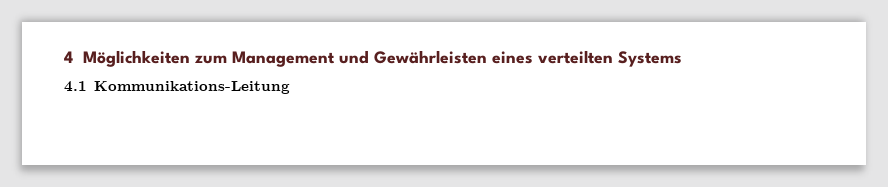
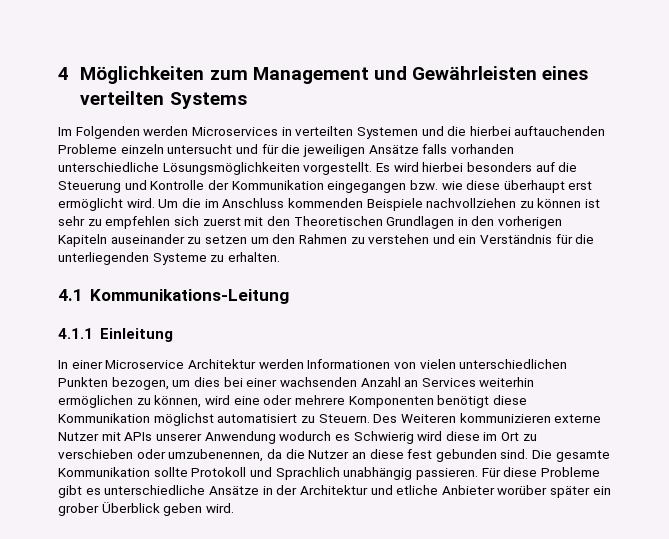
+ Im Folgenden werden Microservices in verteilten Systemen und die hierbei auftauchenden Probleme einzeln untersucht und für die jeweiligen Ansätze falls vorhanden unterschiedliche Lösungsmöglichkeiten vorgestellt. Es wird hierbei besonders auf die Steuerung und Kontrolle der Kommunikation eingegangen bzw. wie diese überhaupt erst ermöglicht wird. Um die im Anschluss kommenden Beispiele nachvollziehen zu können ist sehr zu empfehlen sich zuerst mit den Theoretischen Grundlagen in den vorherigen Kapiteln auseinander zu setzen um den Rahmen zu verstehen und ein Verständnis für die unterliegenden Systeme zu erhalten.
  4.1 Kommunikations-Leitung
+ 4.1.1 Einleitung
+ In einer Microservice Architektur werden Informationen von vielen unterschiedlichen Punkten bezogen, um dies bei einer wachsenden Anzahl an Services weiterhin ermöglichen zu können, wird eine oder mehrere Komponenten benötigt diese Kommunikation möglichst automatisiert zu Steuern. Des Weiteren kommunizieren externe Nutzer mit APIs unserer Anwendung wodurch es Schwierig wird diese im Ort zu verschieben oder umzubenennen, da die Nutzer an diese fest gebunden sind. Die gesamte Kommunikation sollte Protokoll und Sprachlich unabhängig passieren. Für diese Probleme gibt es unterschiedliche Ansätze in der Architektur und etliche Anbieter worüber später ein grober Überblick geben wird.

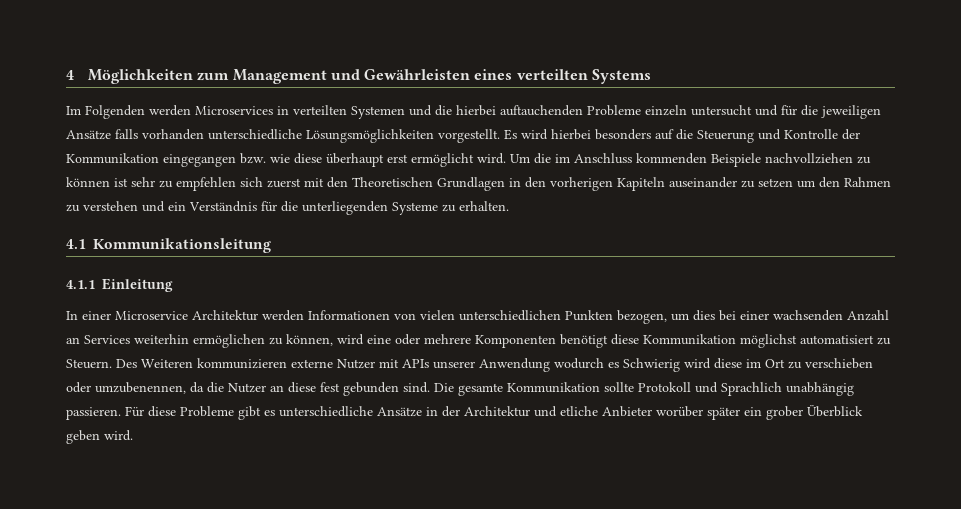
- 4.1 Kommunikations-Leitung
+ 4.1 Kommunikationsleitung

